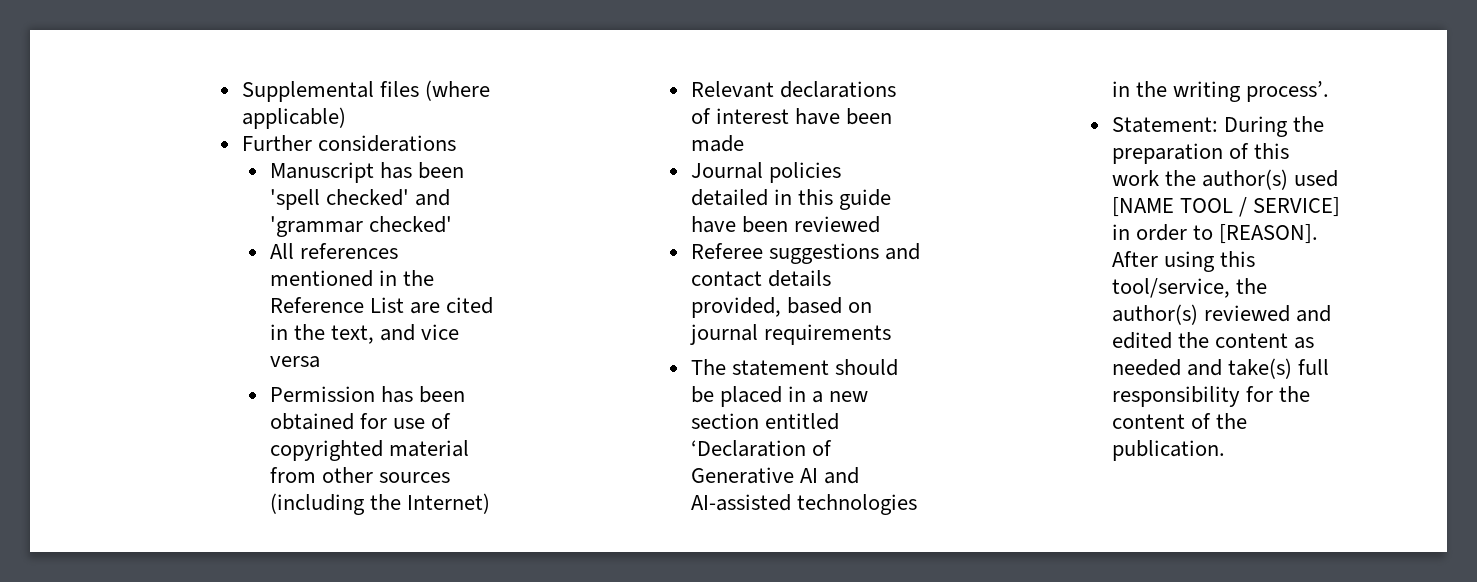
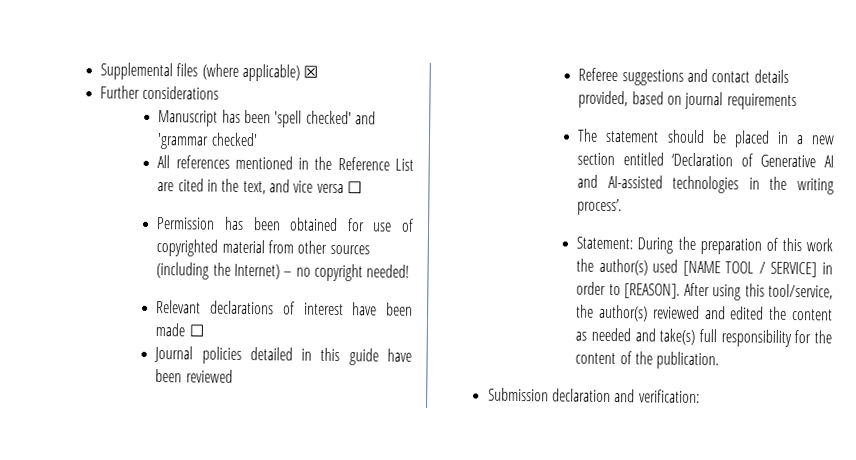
- Supplemental files (where applicable)
+ Supplemental files (where applicable) ☒
- All references mentioned in the Reference List are cited in the text, and vice versa
+ All references mentioned in the Reference List are cited in the text, and vice versa ☐
- Permission has been obtained for use of copyrighted material from other sources (including the Internet)
+ Permission has been obtained for use of copyrighted material from other sources (including the Internet) – no copyright needed!
- Relevant declarations of interest have been made
+ Relevant declarations of interest have been made ☐
+ Submission declaration and verification:

